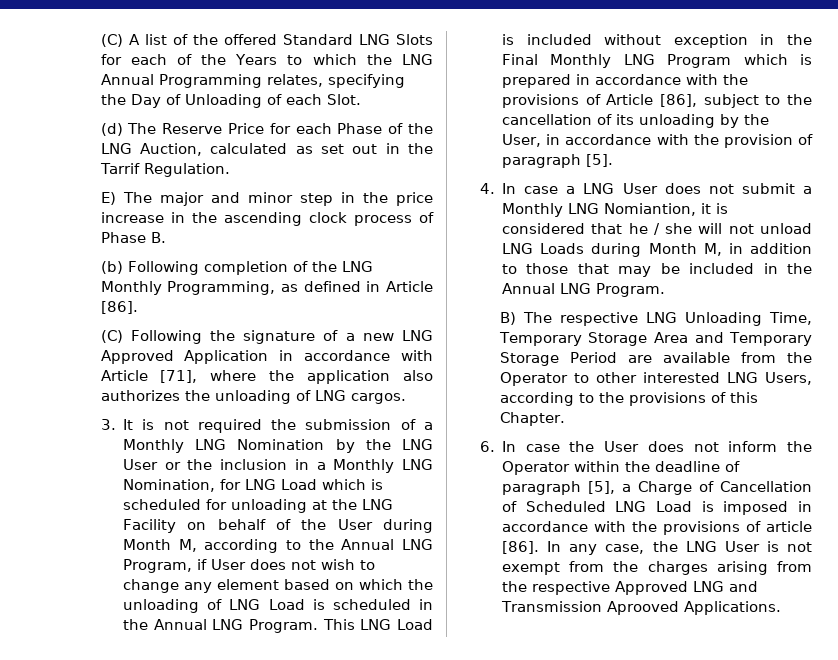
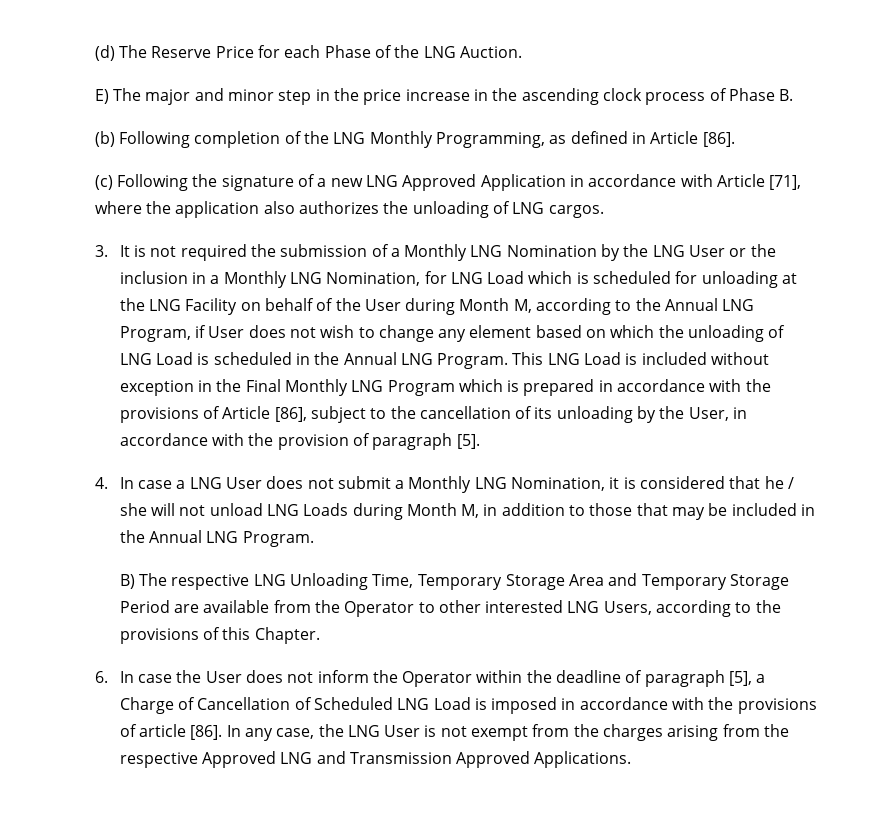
- (C) A list of the offered Standard LNG Slots for each of the Years to which the LNG Annual Programming relates, specifying the Day of Unloading of each Slot.
- (d) The Reserve Price for each Phase of the LNG Auction, calculated as set out in the Tarrif Regulation.
+ (d) The Reserve Price for each Phase of the LNG Auction.
- (C) Following the signature of a new LNG Approved Application in accordance with Article [71], where the application also authorizes the unloading of LNG cargos.
+ (c) Following the signature of a new LNG Approved Application in accordance with Article [71], where the application also authorizes the unloading of LNG cargos.
- 4. In case a LNG User does not submit a Monthly LNG Nomiantion, it is considered that he / she will not unload LNG Loads during Month M, in addition to those that may be included in the Annual LNG Program.
+ 4. In case a LNG User does not submit a Monthly LNG Nomination, it is considered that he / she will not unload LNG Loads during Month M, in addition to those that may be included in the Annual LNG Program.
- In any case, the LNG User is not exempt from the charges arising from the respective Approved LNG and Transmission Aprooved Applications.
+ In any case, the LNG User is not exempt from the charges arising from the respective Approved LNG and Transmission Approved Applications.

